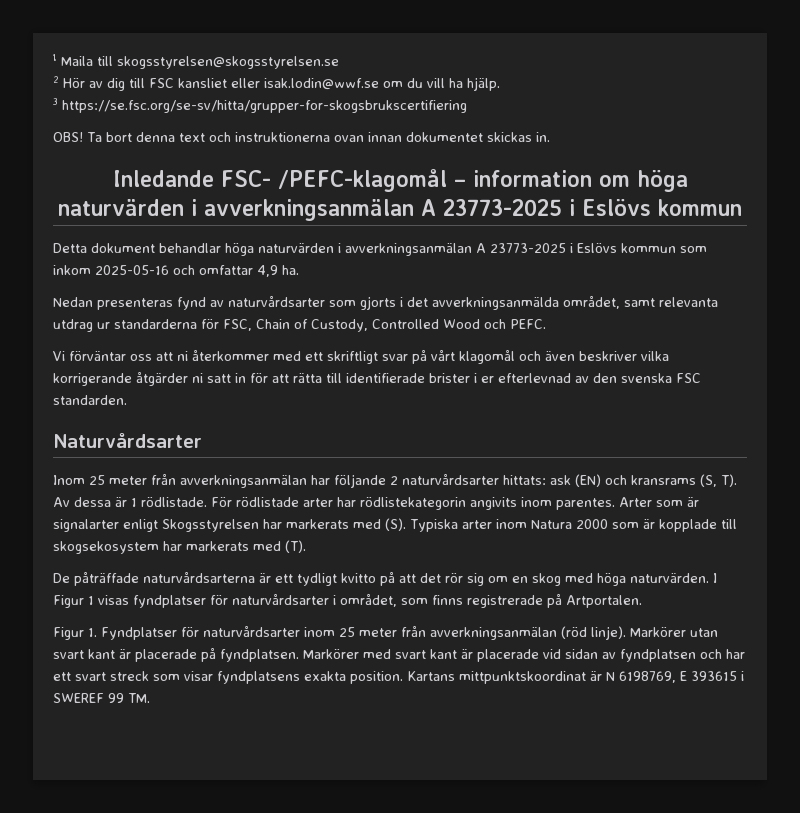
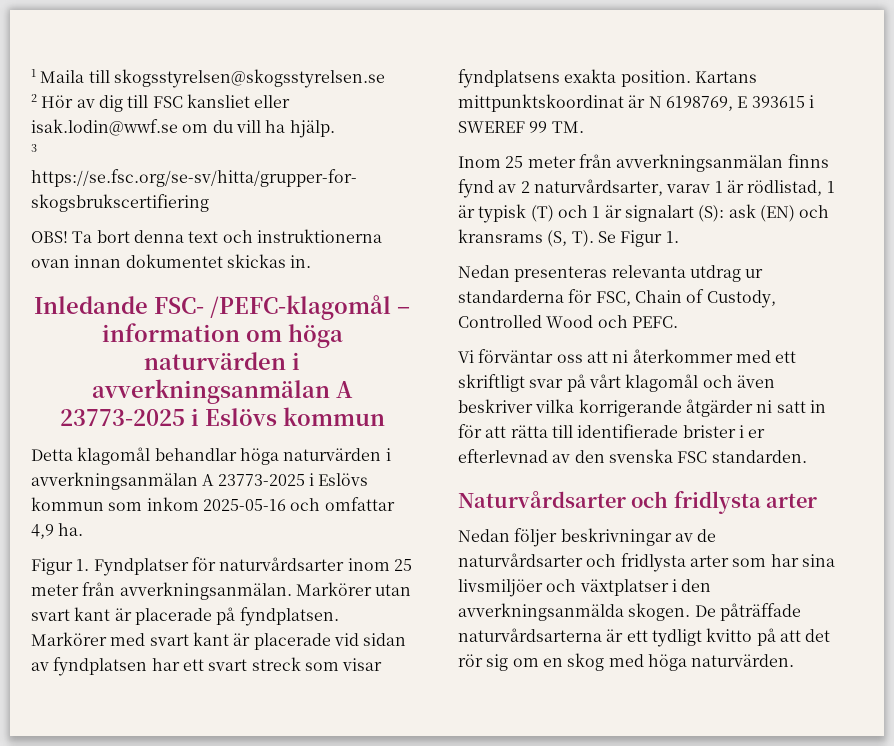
- Detta dokument behandlar höga naturvärden i avverkningsanmälan A 23773-2025 i Eslövs kommun som inkom 2025-05-16 och omfattar 4,9 ha.
+ Detta klagomål behandlar höga naturvärden i avverkningsanmälan A 23773-2025 i Eslövs kommun som inkom 2025-05-16 och omfattar 4,9 ha.
- Nedan presenteras fynd av naturvårdsarter som gjorts i det avverkningsanmälda området, samt relevanta utdrag ur standarderna för FSC, Chain of Custody, Controlled Wood och PEFC.
+ Figur 1. Fyndplatser för naturvårdsarter inom 25 meter från avverkningsanmälan. Markörer utan svart kant är placerade på fyndplatsen. Markörer med svart kant är placerade vid sidan av fyndplatsen har ett svart streck som visar fyndplatsens exakta position. Kartans mittpunktskoordinat är N 6198769, E 393615 i SWEREF 99 TM.
+ Inom 25 meter från avverkningsanmälan finns fynd av 2 naturvårdsarter, varav 1 är rödlistad, 1 är typisk (T) och 1 är signalart (S): ask (EN) och kransrams (S, T). Se Figur 1.
+ Nedan presenteras relevanta utdrag ur standarderna för FSC, Chain of Custody, Controlled Wood och PEFC.
- Naturvårdsarter
- Inom 25 meter från avverkningsanmälan har följande 2 naturvårdsarter hittats: ask (EN) och kransrams (S, T). Av dessa är 1 rödlistade. För rödlistade arter har rödlistekategorin angivits inom parentes. Arter som är signalarter enligt Skogsstyrelsen har markerats med (S). Typiska arter inom Natura 2000 som är kopplade till skogsekosystem har markerats med (T).
- De påträffade naturvårdsarterna är ett tydligt kvitto på att det rör sig om en skog med höga naturvärden. I Figur 1 visas fyndplatser för naturvårdsarter i området, som finns registrerade på Artportalen.
- Figur 1. Fyndplatser för naturvårdsarter inom 25 meter från avverkningsanmälan (röd linje). Markörer utan svart kant är placerade på fyndplatsen. Markörer med svart kant är placerade vid sidan av fyndplatsen och har ett svart streck som visar fyndplatsens exakta position. Kartans mittpunktskoordinat är N 6198769, E 393615 i SWEREF 99 TM.
+ Naturvårdsarter och fridlysta arter
+ Nedan följer beskrivningar av de naturvårdsarter och fridlysta arter som har sina livsmiljöer och växtplatser i den avverkningsanmälda skogen. De påträffade naturvårdsarterna är ett tydligt kvitto på att det rör sig om en skog med höga naturvärden.

